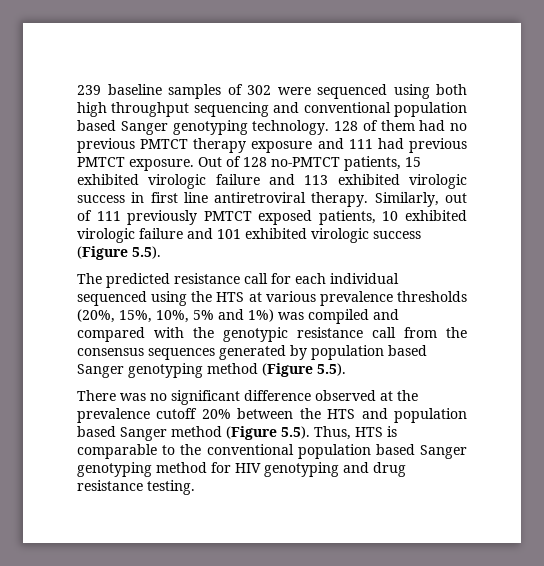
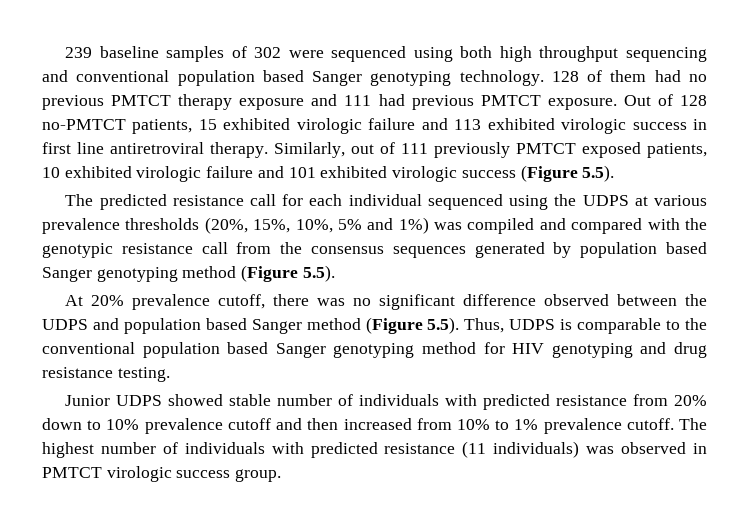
- The predicted resistance call for each individual sequenced using the HTS at various prevalence thresholds (20%, 15%, 10%, 5% and 1%) was compiled and compared with the genotypic resistance call from the consensus sequences generated by population based Sanger genotyping method (Figure 5.5).
+ The predicted resistance call for each individual sequenced using the UDPS at various prevalence thresholds (20%, 15%, 10%, 5% and 1%) was compiled and compared with the genotypic resistance call from the consensus sequences generated by population based Sanger genotyping method (Figure 5.5).
- There was no significant difference observed at the prevalence cutoff 20% between the HTS and population based Sanger method (Figure 5.5). Thus, HTS is comparable to the conventional population based Sanger genotyping method for HIV genotyping and drug resistance testing.
+ At 20% prevalence cutoff, there was no significant difference observed between the UDPS and population based Sanger method (Figure 5.5). Thus, UDPS is comparable to the conventional population based Sanger genotyping method for HIV genotyping and drug resistance testing.
+ Junior UDPS showed stable number of individuals with predicted resistance from 20% down to 10% prevalence cutoff and then increased from 10% to 1% prevalence cutoff. The highest number of individuals with predicted resistance (11 individuals) was observed in PMTCT virologic success group.

